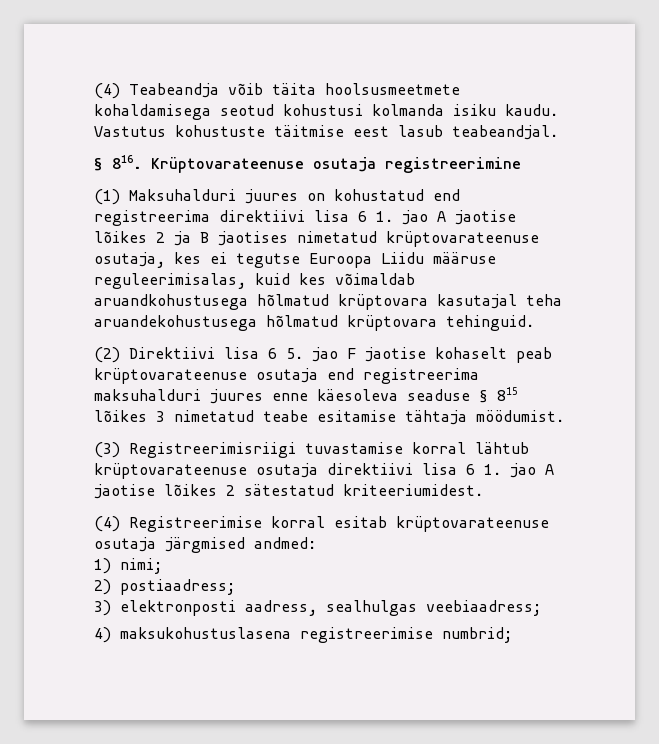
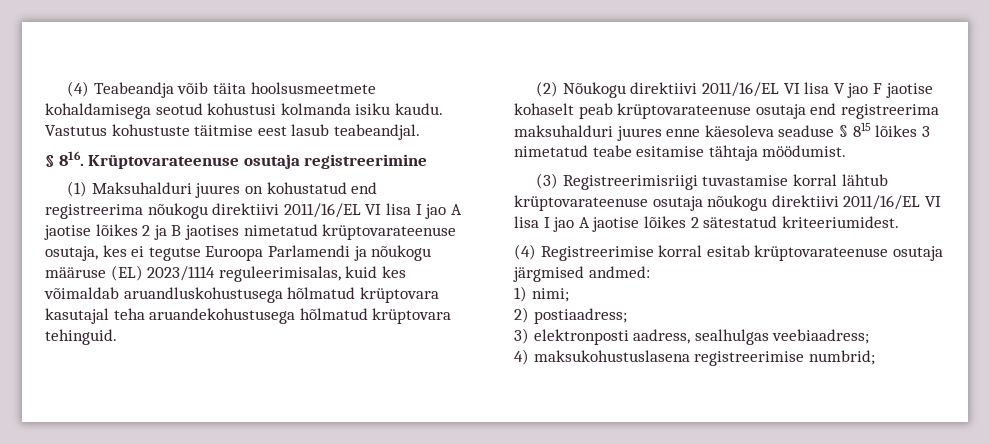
- (1) Maksuhalduri juures on kohustatud end registreerima direktiivi lisa 6 1. jao A jaotise lõikes 2 ja B jaotises nimetatud krüptovarateenuse osutaja, kes ei tegutse Euroopa Liidu määruse reguleerimisalas, kuid kes võimaldab aruandkohustusega hõlmatud krüptovara kasutajal teha aruandekohustusega hõlmatud krüptovara tehinguid.
+ (1) Maksuhalduri juures on kohustatud end registreerima nõukogu direktiivi 2011/16/EL VI lisa I jao A jaotise lõikes 2 ja B jaotises nimetatud krüptovarateenuse osutaja, kes ei tegutse Euroopa Parlamendi ja nõukogu määruse (EL) 2023/1114 reguleerimisalas, kuid kes võimaldab aruandluskohustusega hõlmatud krüptovara kasutajal teha aruandekohustusega hõlmatud krüptovara tehinguid.
- (2) Direktiivi lisa 6 5. jao F jaotise kohaselt peab krüptovarateenuse osutaja end registreerima maksuhalduri juures enne käesoleva seaduse § 815 lõikes 3 nimetatud teabe esitamise tähtaja möödumist.
+ (2) Nõukogu direktiivi 2011/16/EL VI lisa V jao F jaotise kohaselt peab krüptovarateenuse osutaja end registreerima maksuhalduri juures enne käesoleva seaduse § 815 lõikes 3 nimetatud teabe esitamise tähtaja möödumist.
- (3) Registreerimisriigi tuvastamise korral lähtub krüptovarateenuse osutaja direktiivi lisa 6 1. jao A jaotise lõikes 2 sätestatud kriteeriumidest.
+ (3) Registreerimisriigi tuvastamise korral lähtub krüptovarateenuse osutaja nõukogu direktiivi 2011/16/EL VI lisa I jao A jaotise lõikes 2 sätestatud kriteeriumidest.

